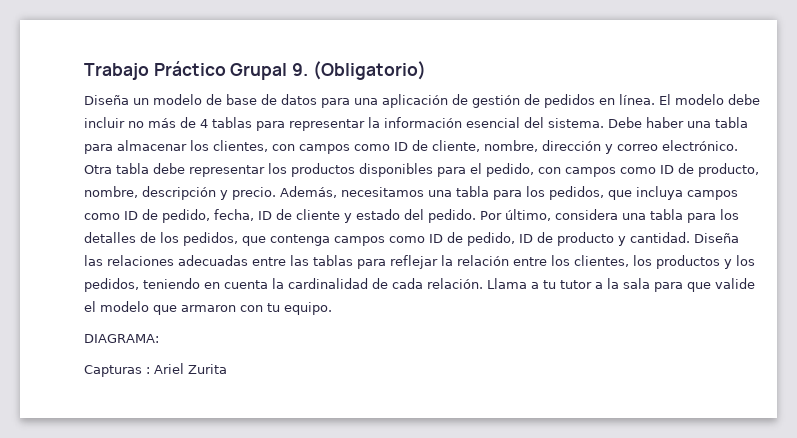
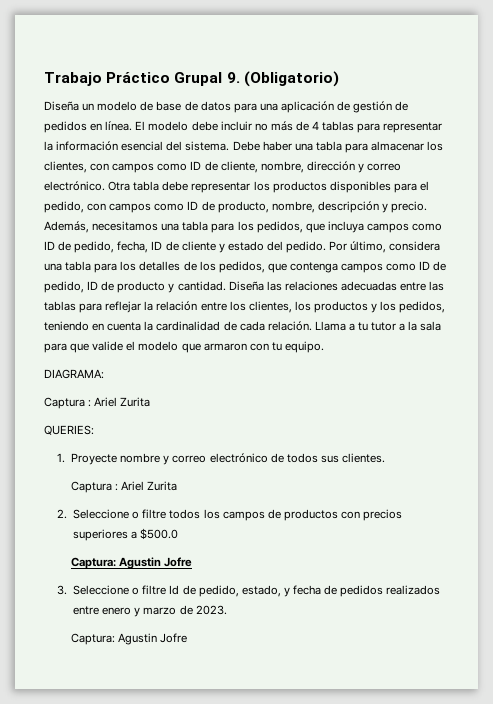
  DIAGRAMA:
- Capturas : Ariel Zurita
+ Captura : Ariel Zurita
+ QUERIES:
+ 1. Proyecte nombre y correo electrónico de todos sus clientes.
+ Captura : Ariel Zurita
+ 2. Seleccione o filtre todos los campos de productos con precios superiores a $500.0
+ Captura: Agustin Jofre
+ 3. Seleccione o filtre Id de pedido, estado, y fecha de pedidos realizados entre enero y marzo de 2023.
+ Captura: Agustin Jofre

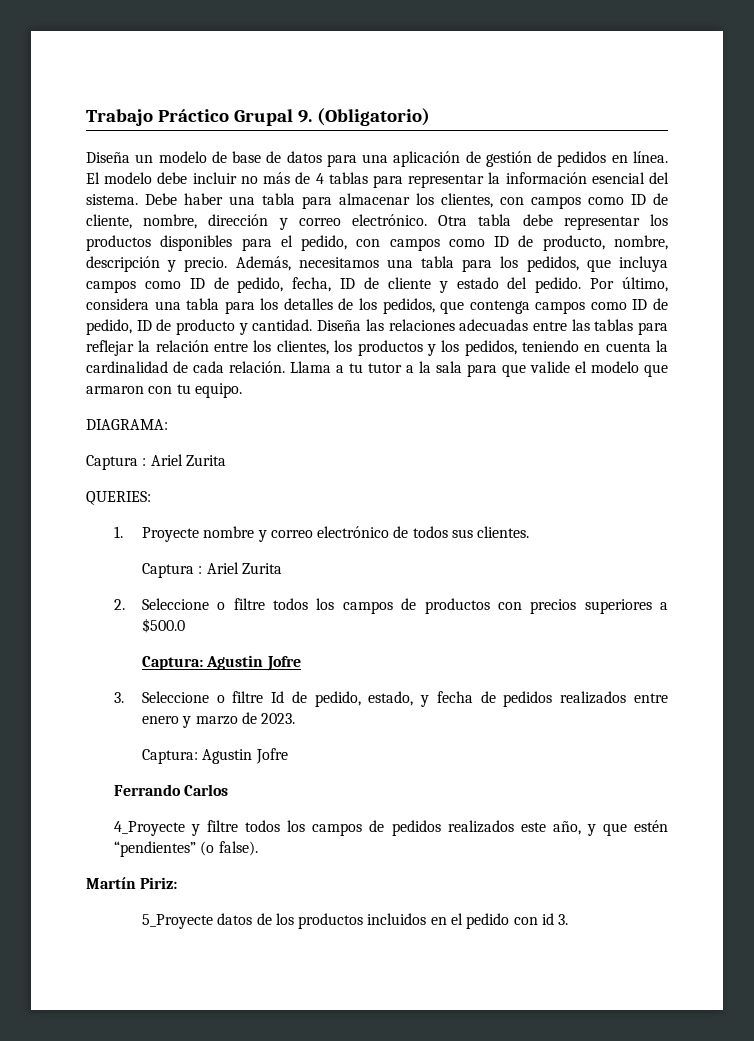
+ Ferrando Carlos
+ 4_Proyecte y filtre todos los campos de pedidos realizados este año, y que estén “pendientes” (o false).
+ Martín Piriz:
+ 5_Proyecte datos de los productos incluidos en el pedido con id 3.

